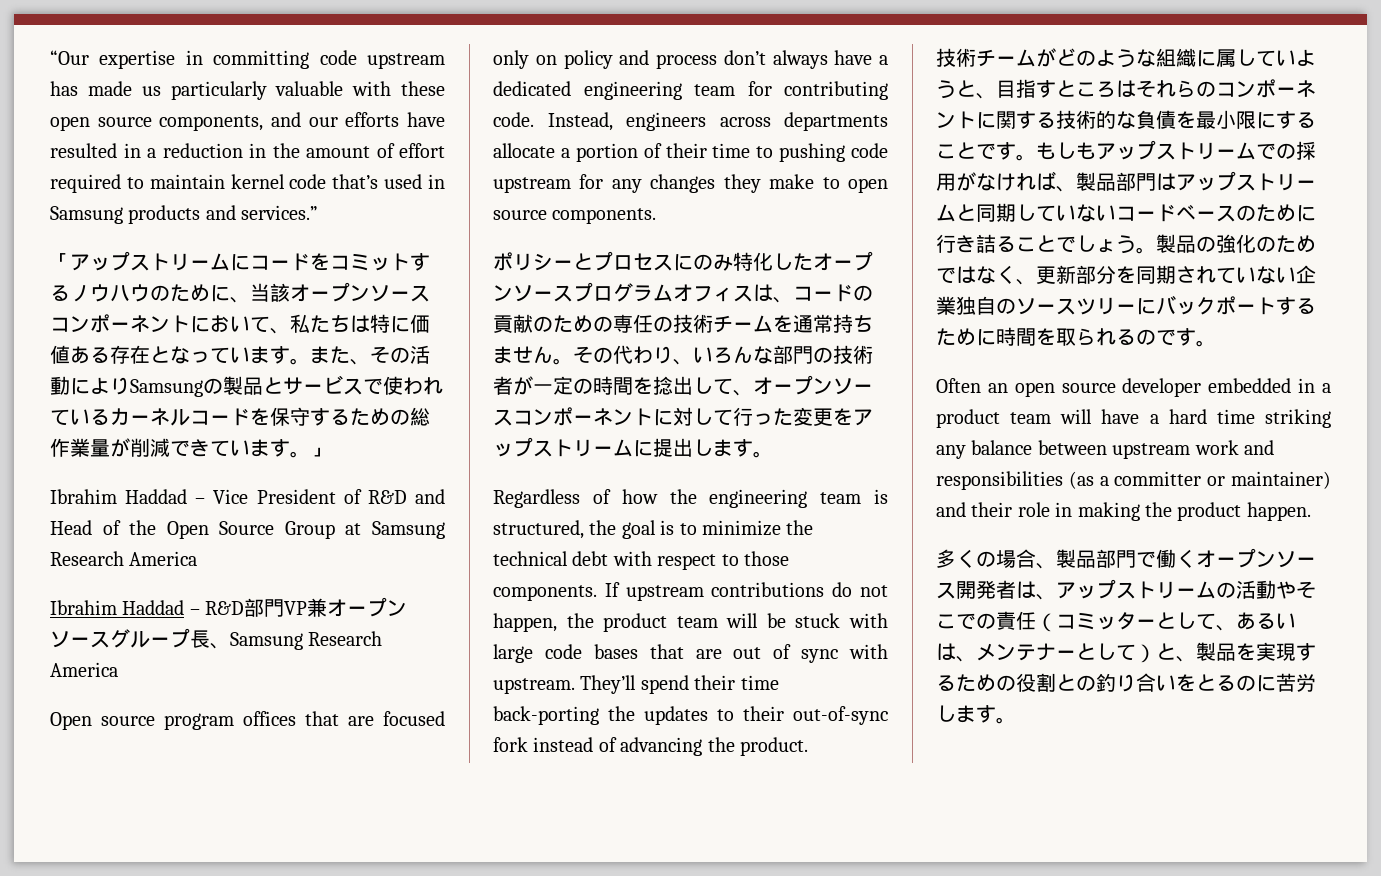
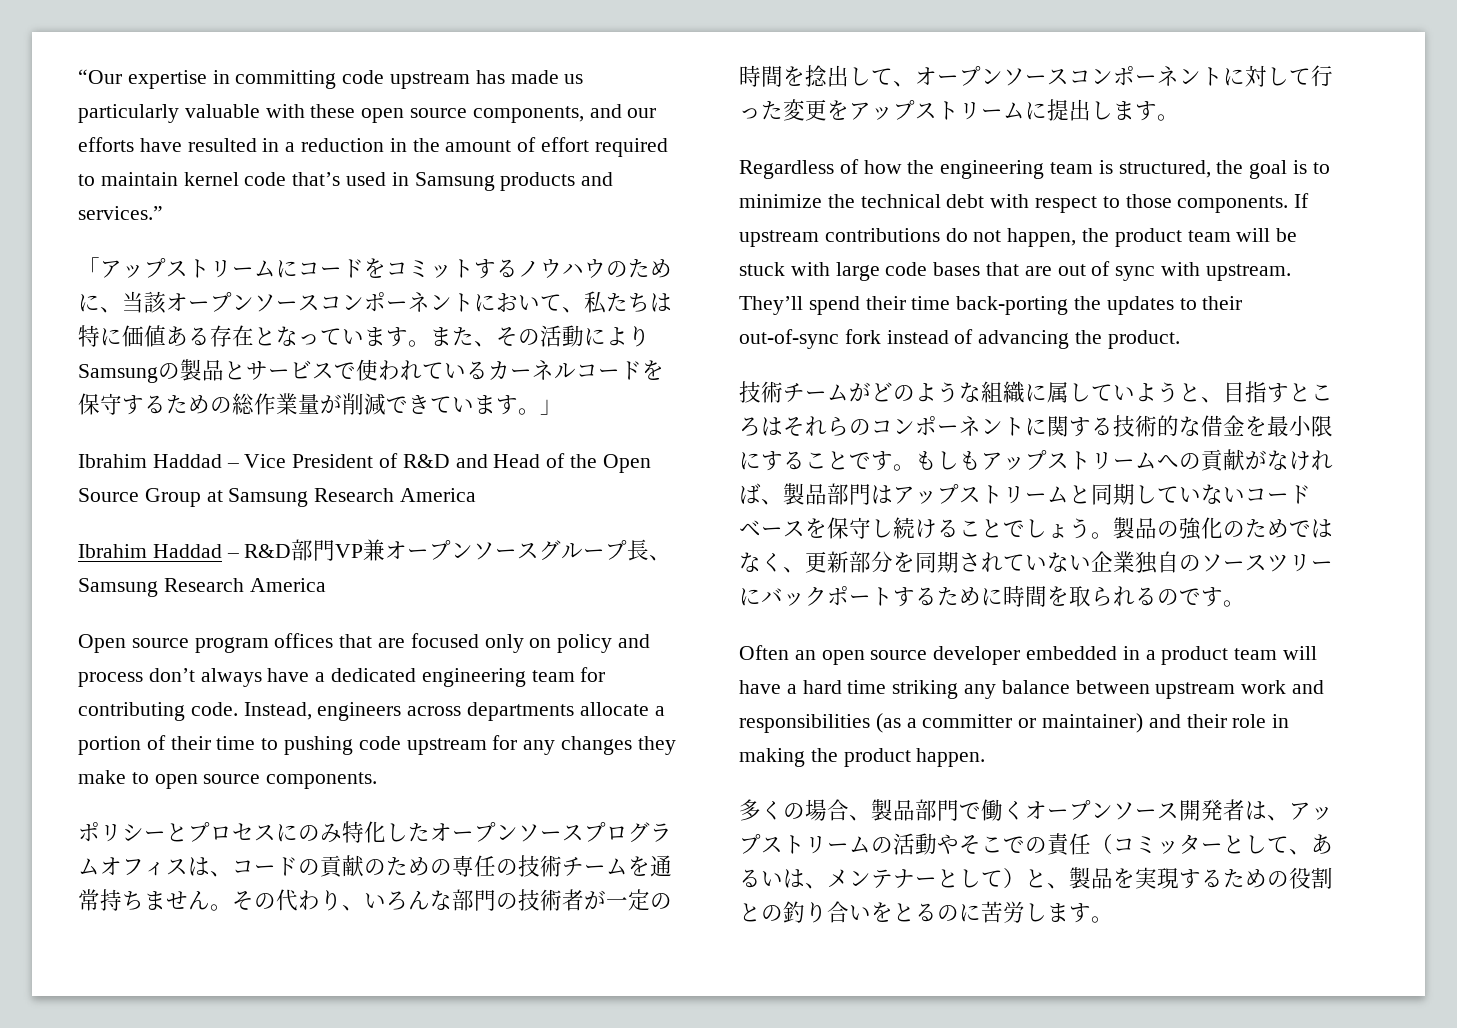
- 技術チームがどのような組織に属していようと、目指すところはそれらのコンポーネントに関する技術的な負債を最小限にすることです。
+ 技術チームがどのような組織に属していようと、目指すところはそれらのコンポーネントに関する技術的な借金を最小限にすることです。
- もしもアップストリームでの採用がなければ、製品部門はアップストリームと同期していないコードベースのために行き詰ることでしょう。
+ もしもアップストリームへの貢献がなければ、製品部門はアップストリームと同期していないコードベースを保守し続けることでしょう。

